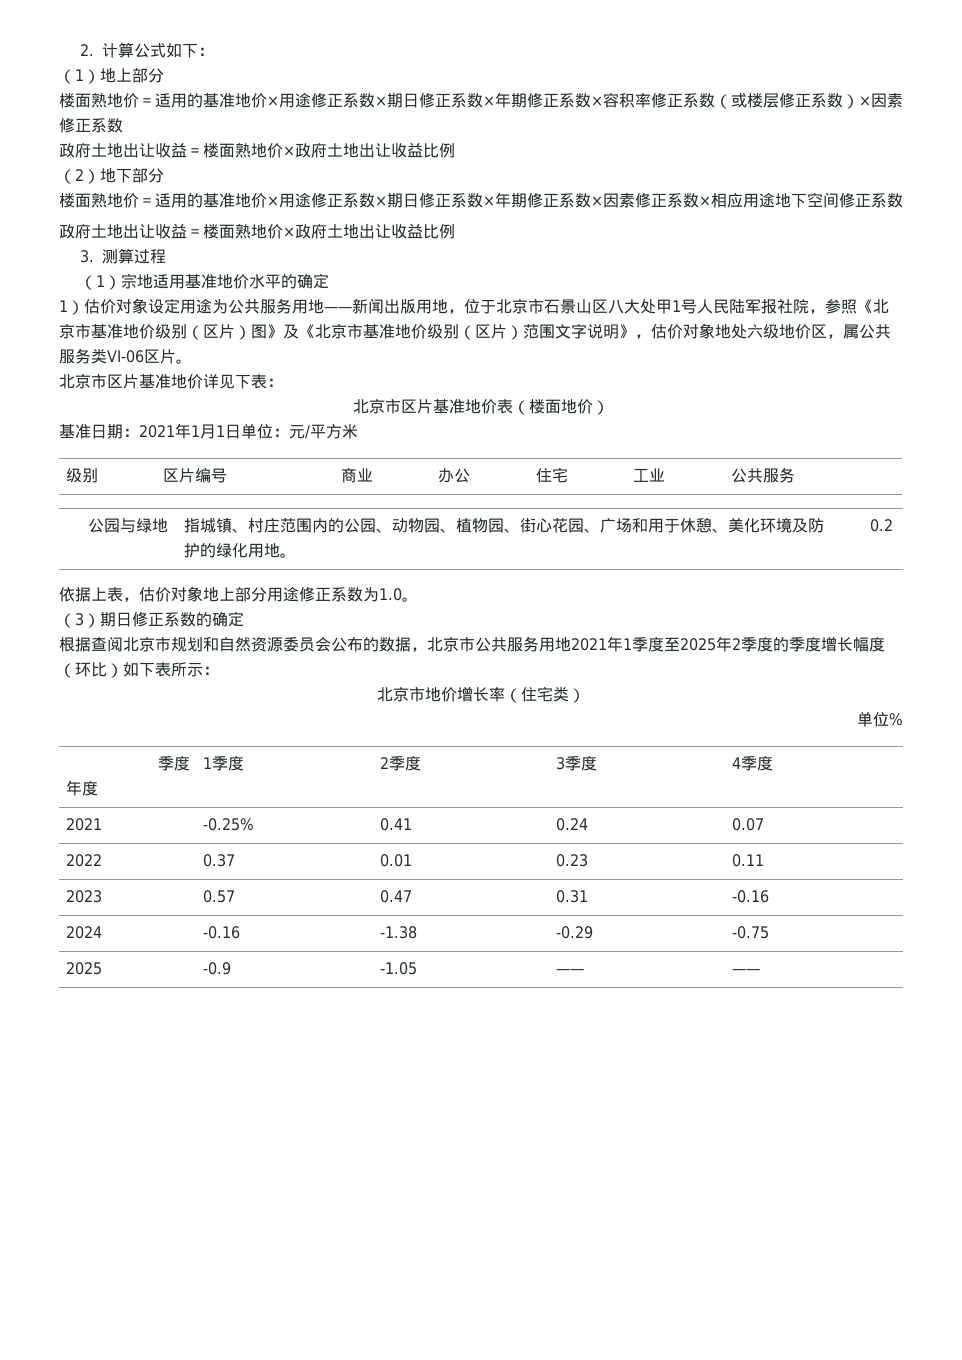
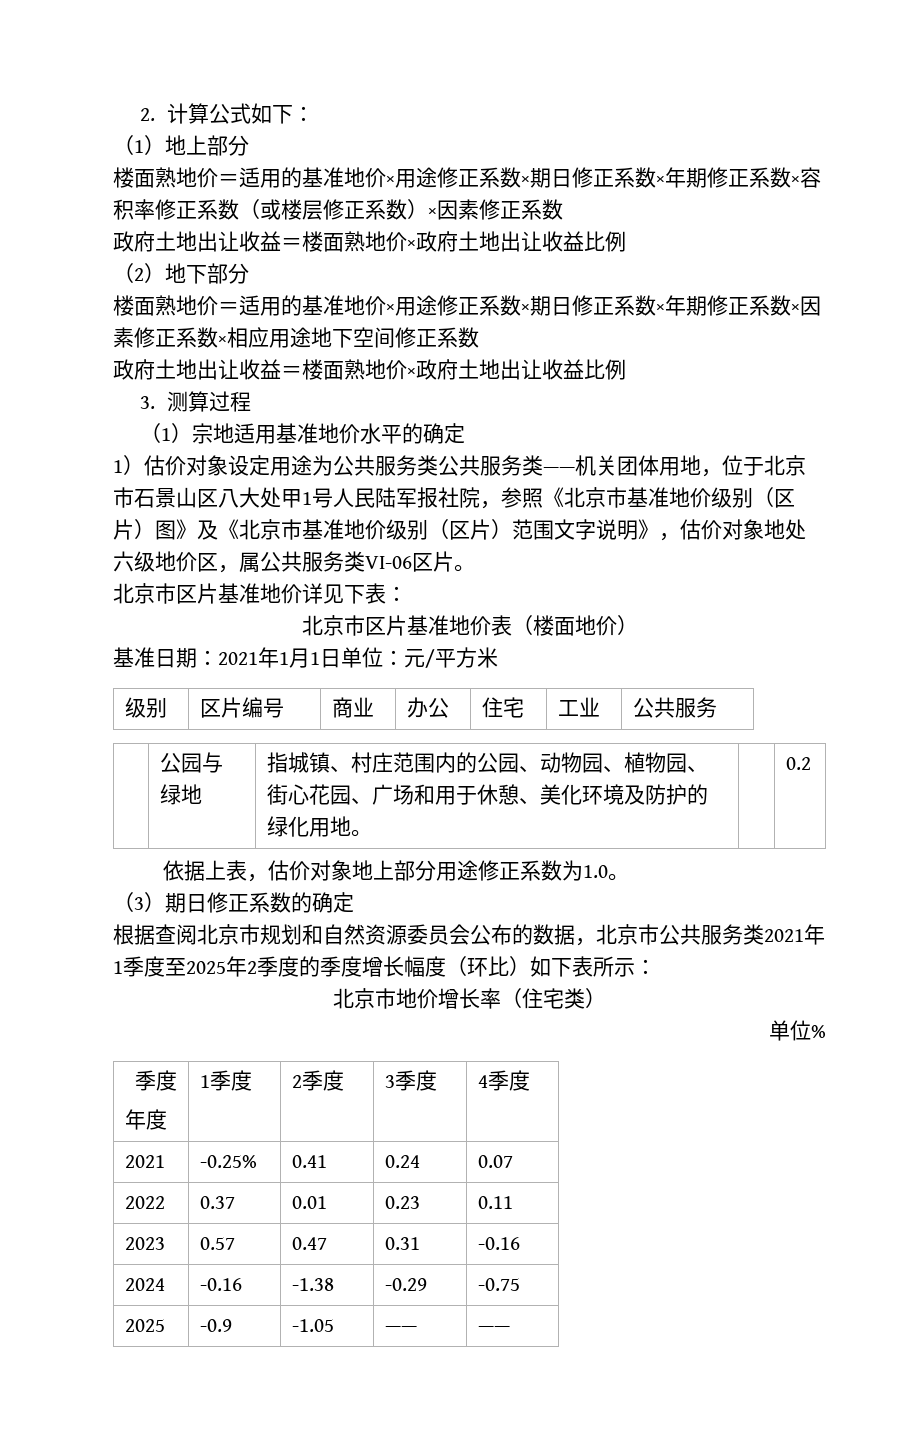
- 1）估价对象设定用途为公共服务用地——新闻出版用地，位于北京市石景山区八大处甲1号人民陆军报社院，参照《北京市基准地价级别（区片）图》及《北京市基准地价级别（区片）范围文字说明》，估价对象地处六级地价区，属公共服务类VI-06区片。
+ 1）估价对象设定用途为公共服务类公共服务类——机关团体用地，位于北京市石景山区八大处甲1号人民陆军报社院，参照《北京市基准地价级别（区片）图》及《北京市基准地价级别（区片）范围文字说明》，估价对象地处六级地价区，属公共服务类VI-06区片。
- 根据查阅北京市规划和自然资源委员会公布的数据，北京市公共服务用地2021年1季度至2025年2季度的季度增长幅度（环比）如下表所示：
+ 根据查阅北京市规划和自然资源委员会公布的数据，北京市公共服务类2021年1季度至2025年2季度的季度增长幅度（环比）如下表所示：

